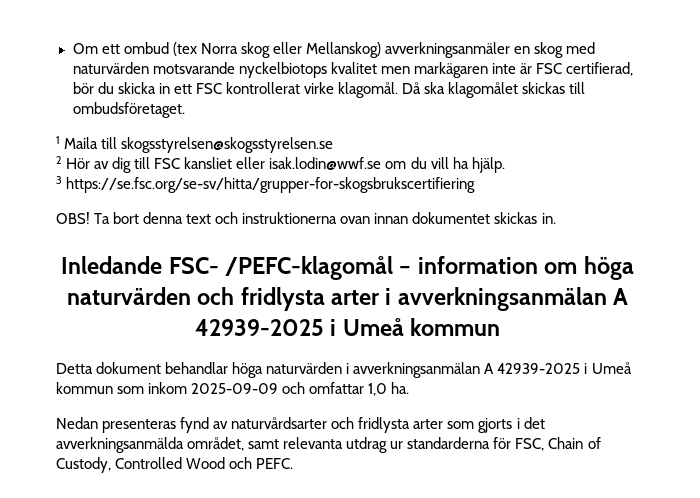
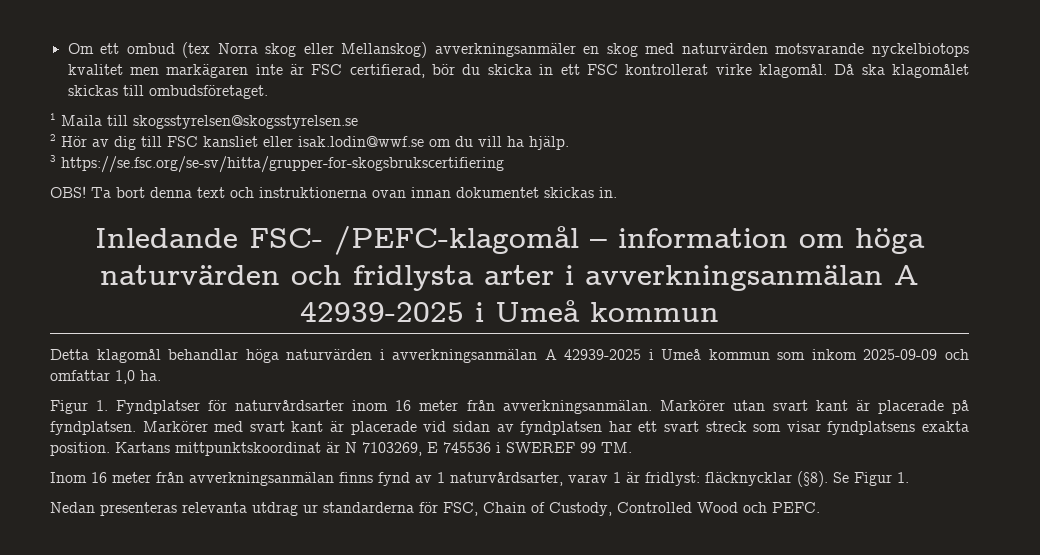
- Detta dokument behandlar höga naturvärden i avverkningsanmälan A 42939-2025 i Umeå kommun som inkom 2025-09-09 och omfattar 1,0 ha.
+ Detta klagomål behandlar höga naturvärden i avverkningsanmälan A 42939-2025 i Umeå kommun som inkom 2025-09-09 och omfattar 1,0 ha.
- Nedan presenteras fynd av naturvårdsarter och fridlysta arter som gjorts i det avverkningsanmälda området, samt relevanta utdrag ur standarderna för FSC, Chain of Custody, Controlled Wood och PEFC.
+ Figur 1. Fyndplatser för naturvårdsarter inom 16 meter från avverkningsanmälan. Markörer utan svart kant är placerade på fyndplatsen. Markörer med svart kant är placerade vid sidan av fyndplatsen har ett svart streck som visar fyndplatsens exakta position. Kartans mittpunktskoordinat är N 7103269, E 745536 i SWEREF 99 TM.
+ Inom 16 meter från avverkningsanmälan finns fynd av 1 naturvårdsarter, varav 1 är fridlyst: fläcknycklar (§8). Se Figur 1.
+ Nedan presenteras relevanta utdrag ur standarderna för FSC, Chain of Custody, Controlled Wood och PEFC.

